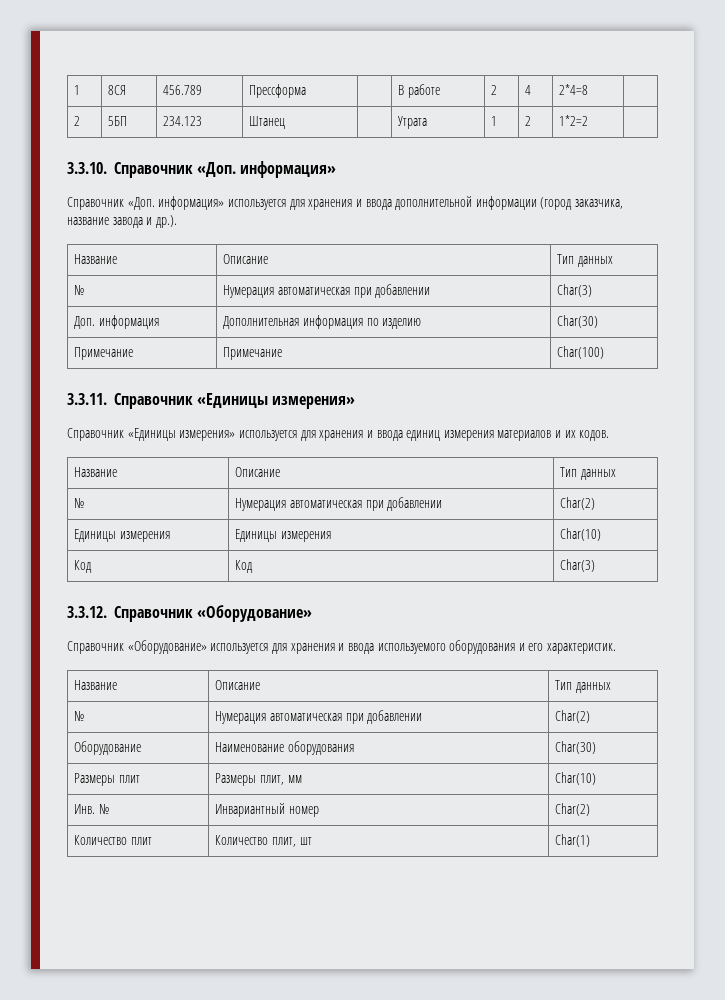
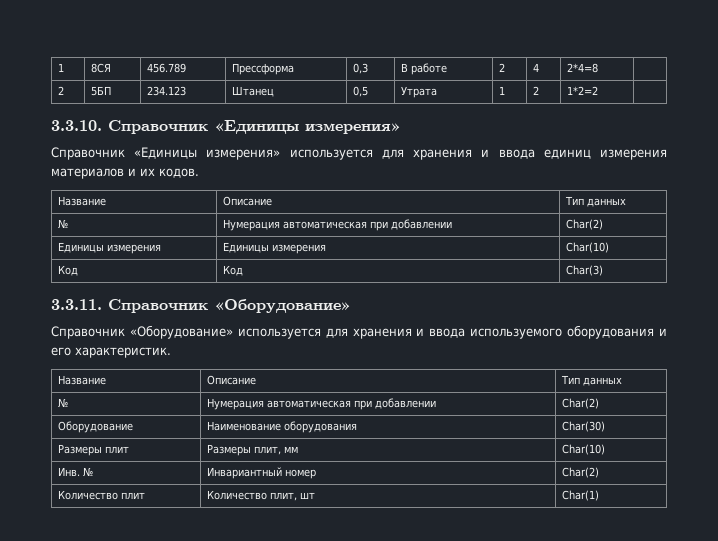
- 1 | 8СЯ | 456.789 | Прессформа | | В работе | 2 | 4 | 2*4=8 |
+ 1 | 8СЯ | 456.789 | Прессформа | 0,3 | В работе | 2 | 4 | 2*4=8 |
- 2 | 5БП | 234.123 | Штанец | | Утрата | 1 | 2 | 1*2=2 |
+ 2 | 5БП | 234.123 | Штанец | 0,5 | Утрата | 1 | 2 | 1*2=2 |
- 3.3.10. Справочник «Доп. информация»
- Справочник «Доп. информация» используется для хранения и ввода дополнительной информации (город заказчика, название завода и др.).
- Название | Описание | Тип данных
- № | Нумерация автоматическая при добавлении | Char(3)
- Доп. информация | Дополнительная информация по изделию | Char(30)
- Примечание | Примечание | Char(100)
- 3.3.11. Справочник «Единицы измерения»
+ 3.3.10. Справочник «Единицы измерения»
- 3.3.12. Справочник «Оборудование»
+ 3.3.11. Справочник «Оборудование»

